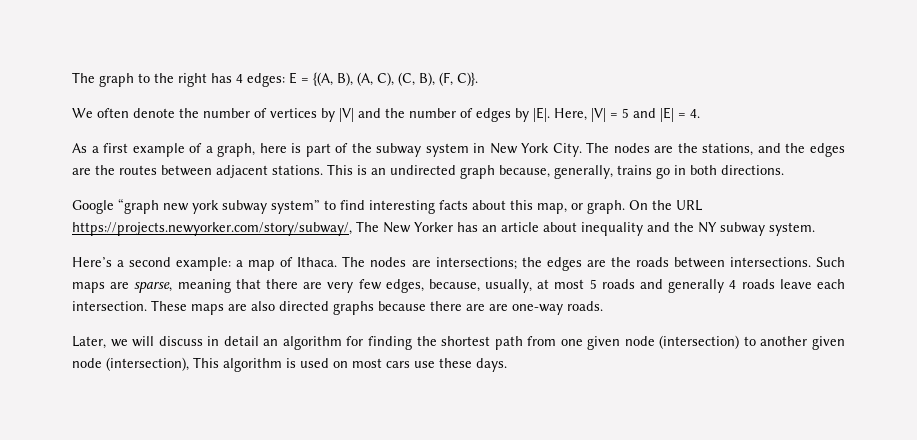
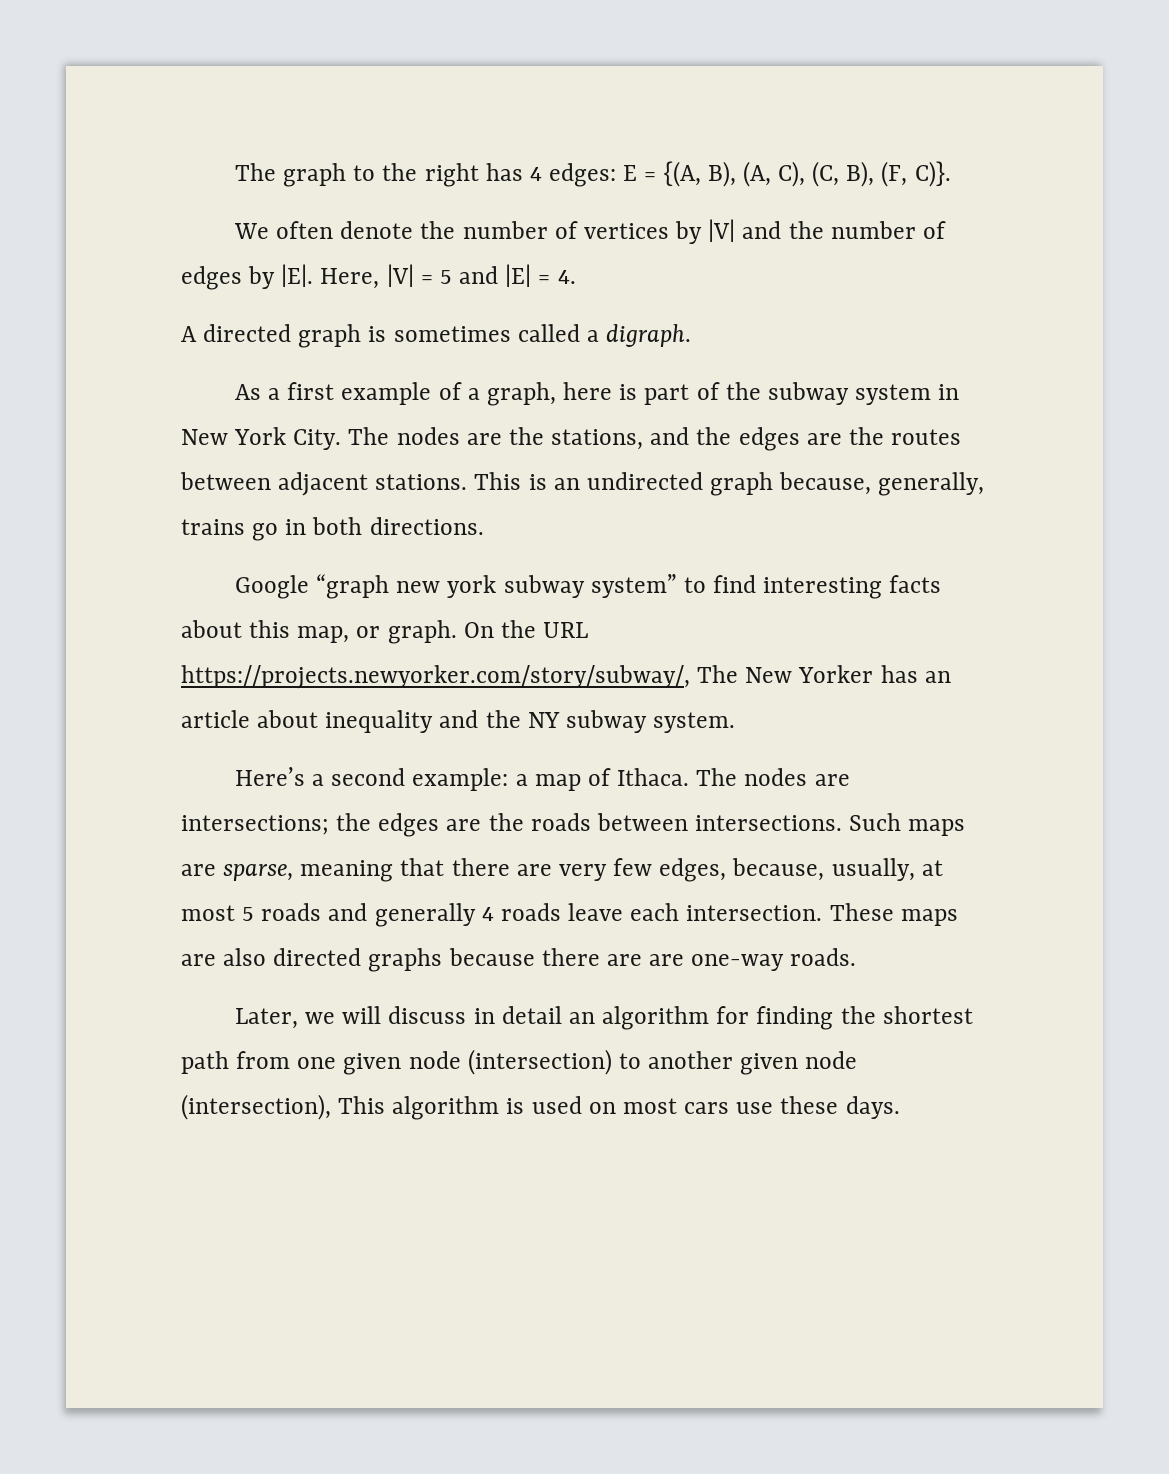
+ A directed graph is sometimes called a digraph.

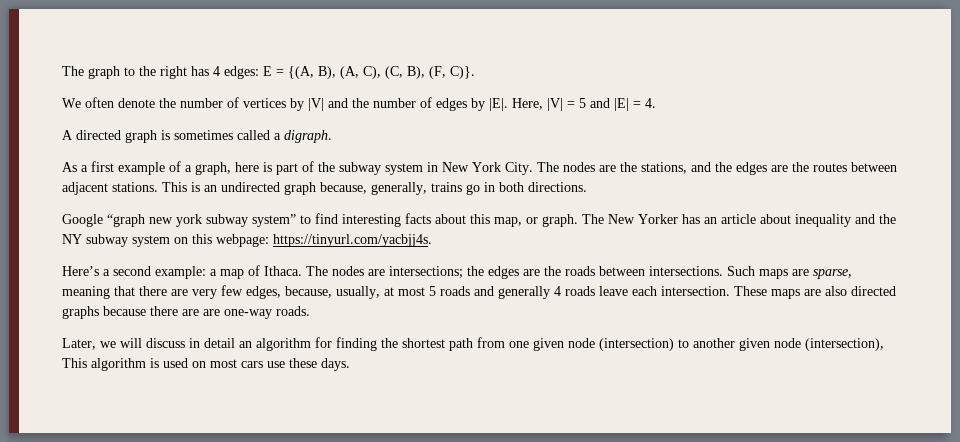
- On the URL https://projects.newyorker.com/story/subway/, The New Yorker has an article about inequality and the NY subway system.
+ The New Yorker has an article about inequality and the NY subway system on this webpage: https://tinyurl.com/yacbjj4s.

